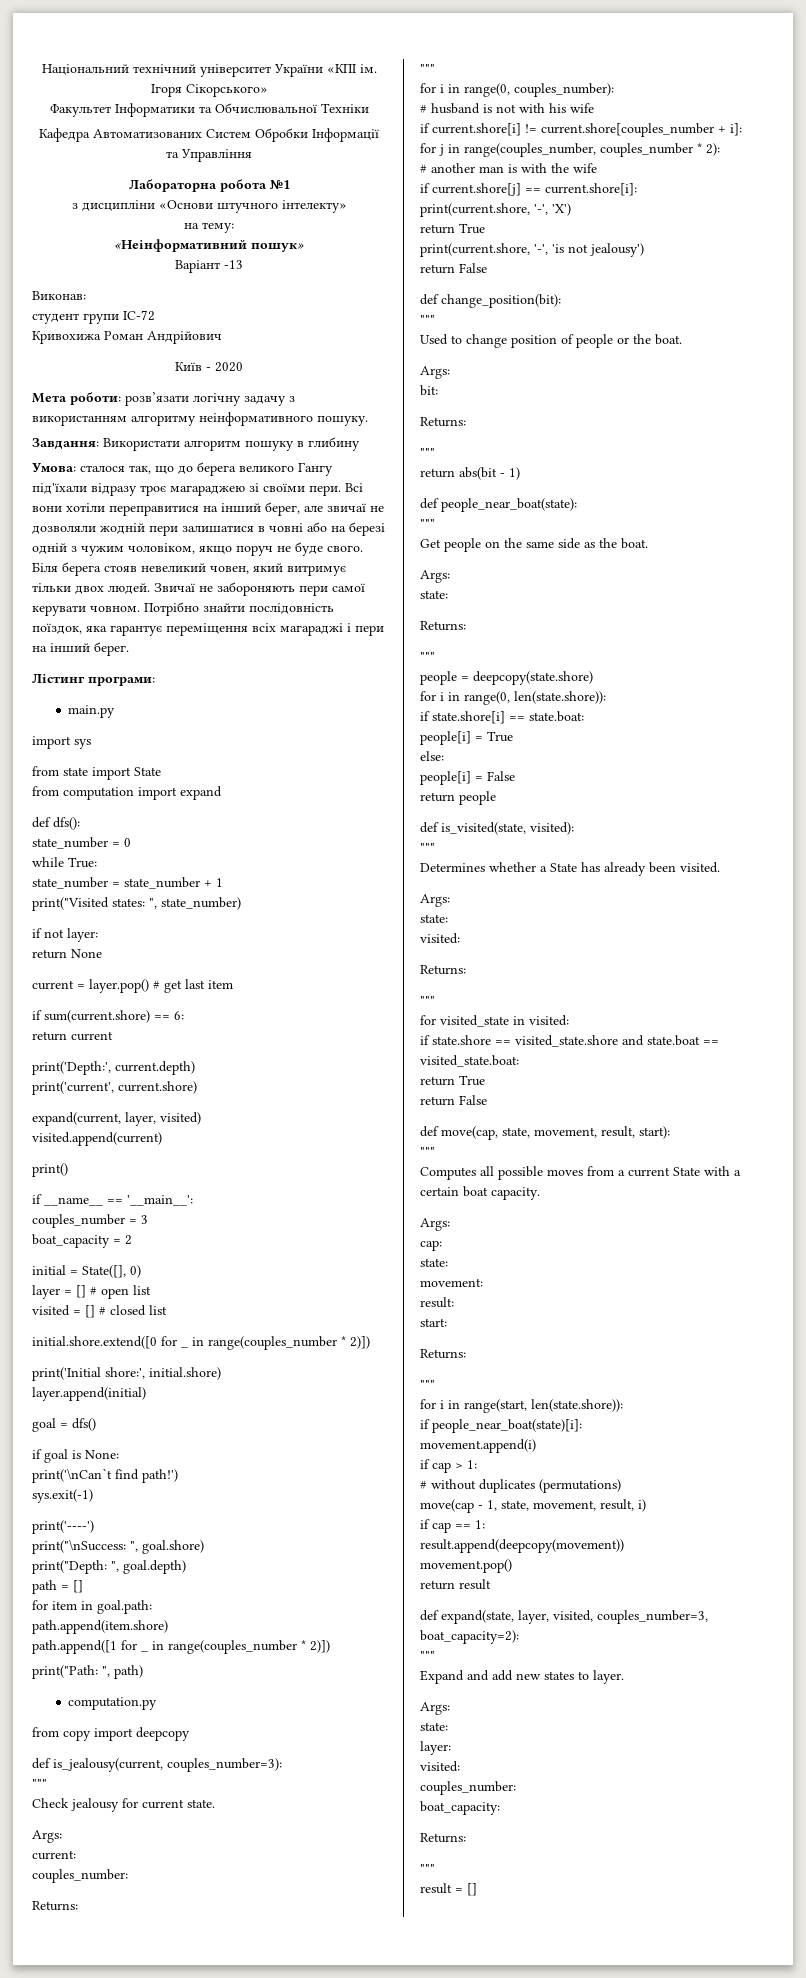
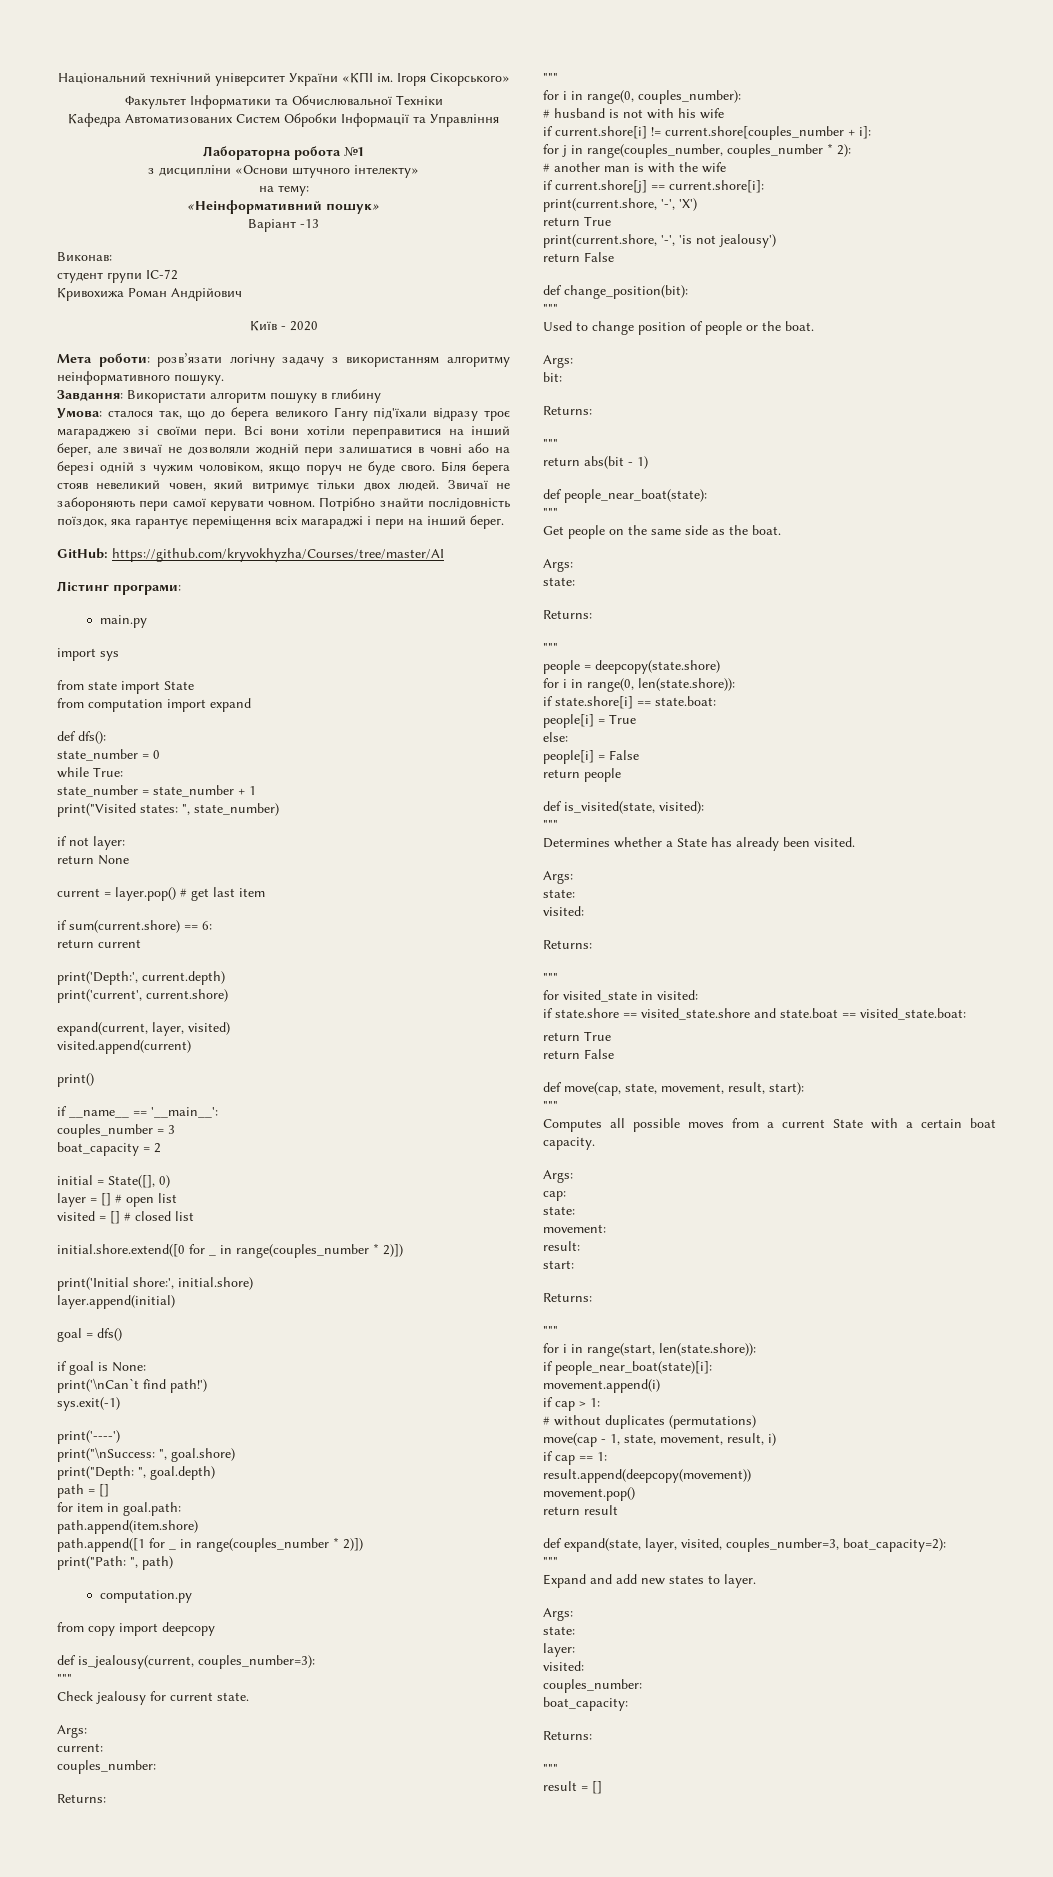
+ GitHub: https://github.com/kryvokhyzha/Courses/tree/master/AI

